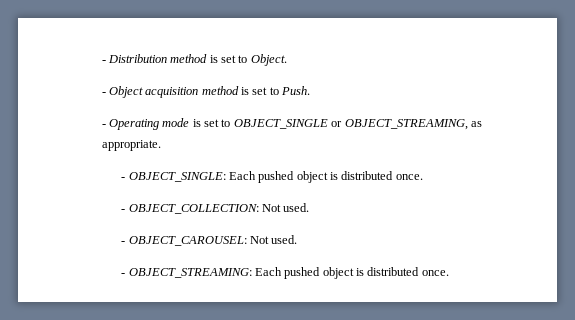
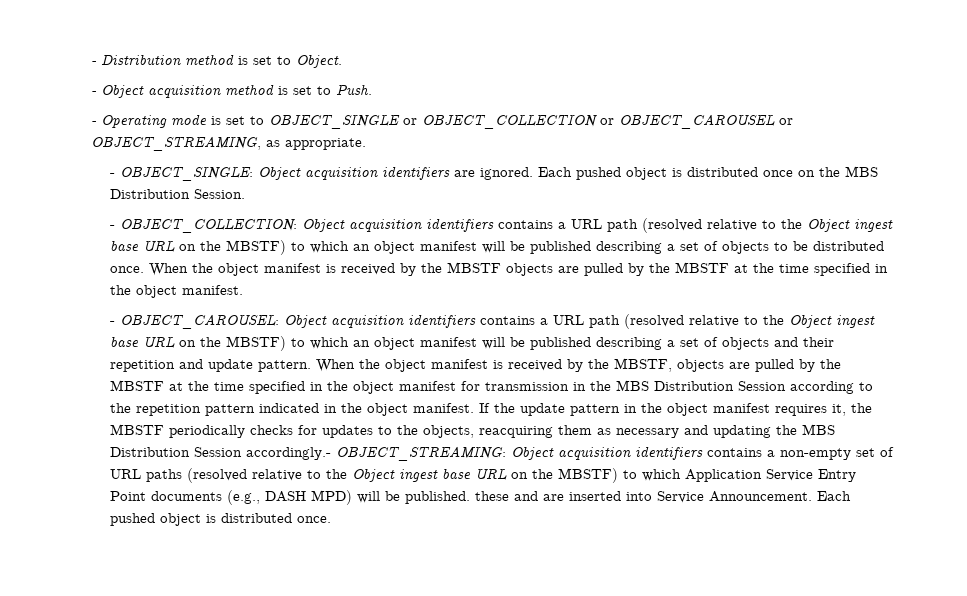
- - Operating mode is set to OBJECT_SINGLE or OBJECT_STREAMING, as appropriate.
+ - Operating mode is set to OBJECT_SINGLE or OBJECT_COLLECTION or OBJECT_CAROUSEL or OBJECT_STREAMING, as appropriate.
- - OBJECT_SINGLE: Each pushed object is distributed once.
- - OBJECT_COLLECTION: Not used.
- - OBJECT_CAROUSEL: Not used.
- - OBJECT_STREAMING: Each pushed object is distributed once.
+ - OBJECT_SINGLE: Object acquisition identifiers are ignored. Each pushed object is distributed once on the MBS Distribution Session.
+ - OBJECT_COLLECTION: Object acquisition identifiers contains a URL path (resolved relative to the Object ingest base URL on the MBSTF) to which an object manifest will be published describing a set of objects to be distributed once. When the object manifest is received by the MBSTF objects are pulled by the MBSTF at the time specified in the object manifest.
+ - OBJECT_CAROUSEL: Object acquisition identifiers contains a URL path (resolved relative to the Object ingest base URL on the MBSTF) to which an object manifest will be published describing a set of objects and their repetition and update pattern. When the object manifest is received by the MBSTF, objects are pulled by the MBSTF at the time specified in the object manifest for transmission in the MBS Distribution Session according to the repetition pattern indicated in the object manifest. If the update pattern in the object manifest requires it, the MBSTF periodically checks for updates to the objects, reacquiring them as necessary and updating the MBS Distribution Session accordingly.- OBJECT_STREAMING: Object acquisition identifiers contains a non-empty set of URL paths (resolved relative to the Object ingest base URL on the MBSTF) to which Application Service Entry Point documents (e.g., DASH MPD) will be published. these and are inserted into Service Announcement. Each pushed object is distributed once.

